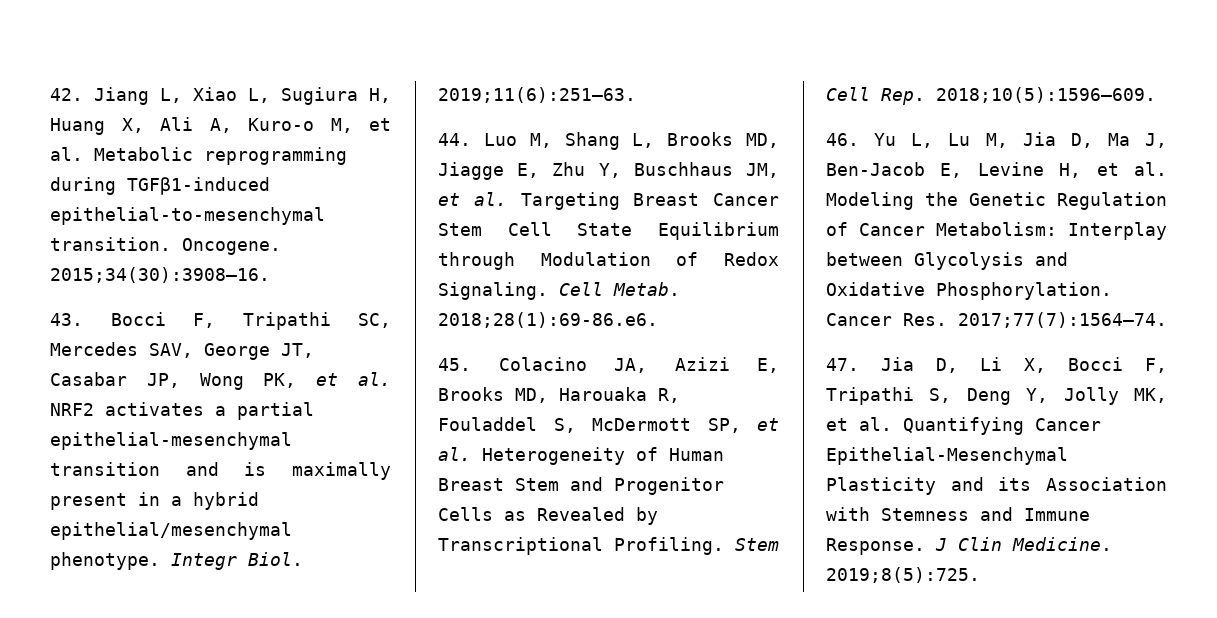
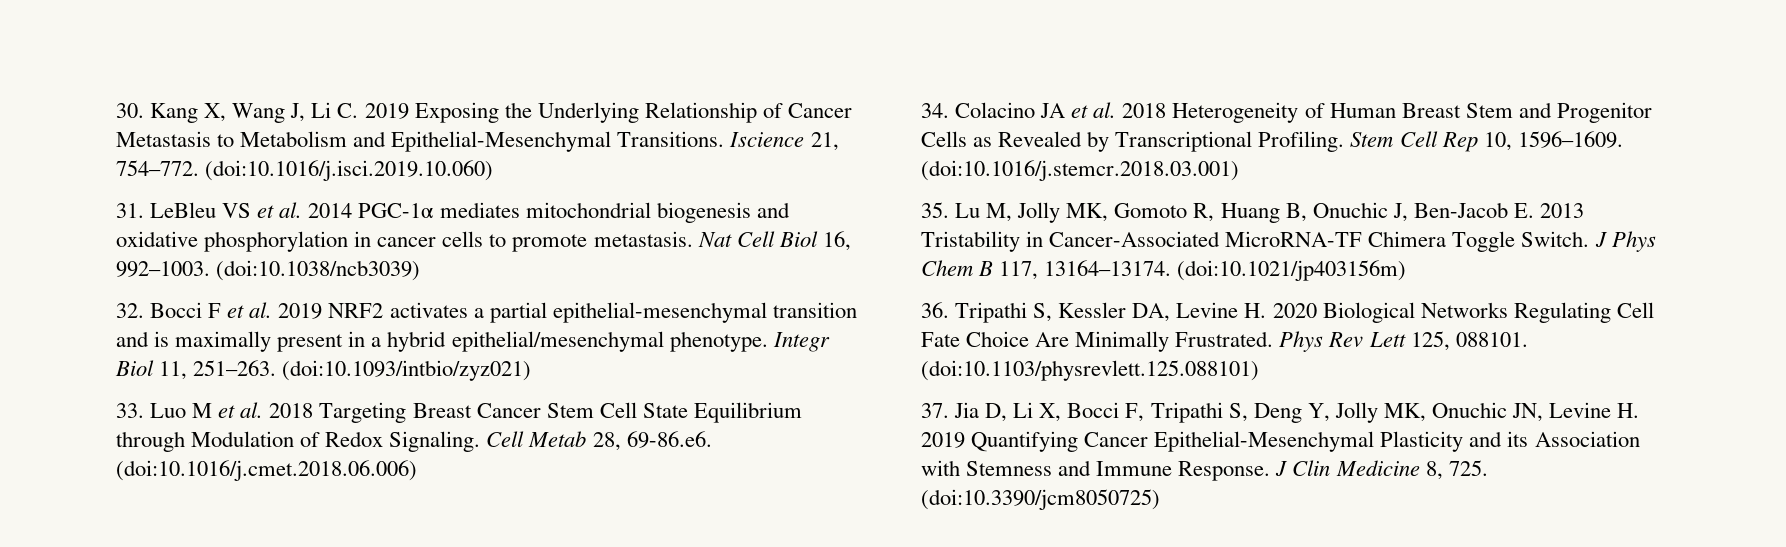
- 42. Jiang L, Xiao L, Sugiura H, Huang X, Ali A, Kuro-o M, et al. Metabolic reprogramming during TGFβ1-induced epithelial-to-mesenchymal transition. Oncogene. 2015;34(30):3908–16.
- 43. Bocci F, Tripathi SC, Mercedes SAV, George JT, Casabar JP, Wong PK, et al. NRF2 activates a partial epithelial-mesenchymal transition and is maximally present in a hybrid epithelial/mesenchymal phenotype.
+ 30. Kang X, Wang J, Li C. 2019 Exposing the Underlying Relationship of Cancer Metastasis to Metabolism and Epithelial-Mesenchymal Transitions. Iscience 21, 754–772. (doi:10.1016/j.isci.2019.10.060)
+ 31. LeBleu VS et al. 2014 PGC-1α mediates mitochondrial biogenesis and oxidative phosphorylation in cancer cells to promote metastasis. Nat Cell Biol 16, 992–1003. (doi:10.1038/ncb3039)
+ 32. Bocci F et al. 2019 NRF2 activates a partial epithelial-mesenchymal transition and is maximally present in a hybrid epithelial/mesenchymal phenotype.
- Integr Biol. 2019;11(6):251–63.
- 44. Luo M, Shang L, Brooks MD, Jiagge E, Zhu Y, Buschhaus JM, et al. Targeting Breast Cancer Stem Cell State Equilibrium through Modulation of Redox Signaling.
+ Integr Biol 11, 251–263. (doi:10.1093/intbio/zyz021)
+ 33. Luo M et al. 2018 Targeting Breast Cancer Stem Cell State Equilibrium through Modulation of Redox Signaling.
- Cell Metab. 2018;28(1):69-86.e6.
- 45. Colacino JA, Azizi E, Brooks MD, Harouaka R, Fouladdel S, McDermott SP, et al. Heterogeneity of Human Breast Stem and Progenitor Cells as Revealed by Transcriptional Profiling.
+ Cell Metab 28, 69-86.e6. (doi:10.1016/j.cmet.2018.06.006)
+ 34. Colacino JA et al. 2018 Heterogeneity of Human Breast Stem and Progenitor Cells as Revealed by Transcriptional Profiling.
- Stem Cell Rep. 2018;10(5):1596–609.
- 46. Yu L, Lu M, Jia D, Ma J, Ben-Jacob E, Levine H, et al. Modeling the Genetic Regulation of Cancer Metabolism: Interplay between Glycolysis and Oxidative Phosphorylation. Cancer Res. 2017;77(7):1564–74.
- 47. Jia D, Li X, Bocci F, Tripathi S, Deng Y, Jolly MK, et al. Quantifying Cancer Epithelial-Mesenchymal Plasticity and its Association with Stemness and Immune Response.
+ Stem Cell Rep 10, 1596–1609. (doi:10.1016/j.stemcr.2018.03.001)
+ 35. Lu M, Jolly MK, Gomoto R, Huang B, Onuchic J, Ben-Jacob E. 2013 Tristability in Cancer-Associated MicroRNA-TF Chimera Toggle Switch. J Phys Chem B 117, 13164–13174. (doi:10.1021/jp403156m)
+ 36. Tripathi S, Kessler DA, Levine H. 2020 Biological Networks Regulating Cell Fate Choice Are Minimally Frustrated. Phys Rev Lett 125, 088101. (doi:10.1103/physrevlett.125.088101)
+ 37. Jia D, Li X, Bocci F, Tripathi S, Deng Y, Jolly MK, Onuchic JN, Levine H. 2019 Quantifying Cancer Epithelial-Mesenchymal Plasticity and its Association with Stemness and Immune Response.
- J Clin Medicine. 2019;8(5):725.
+ J Clin Medicine 8, 725. (doi:10.3390/jcm8050725)

